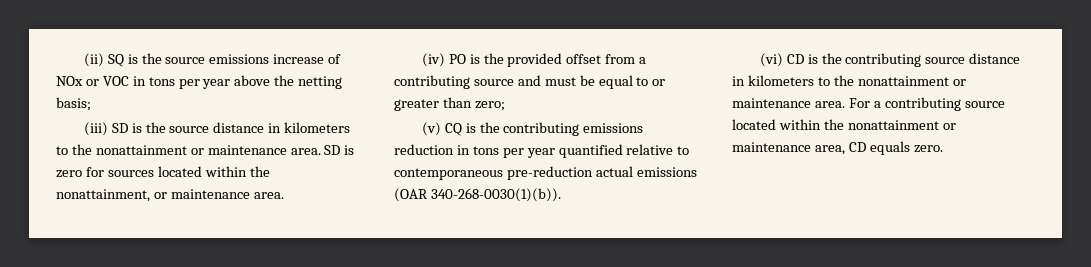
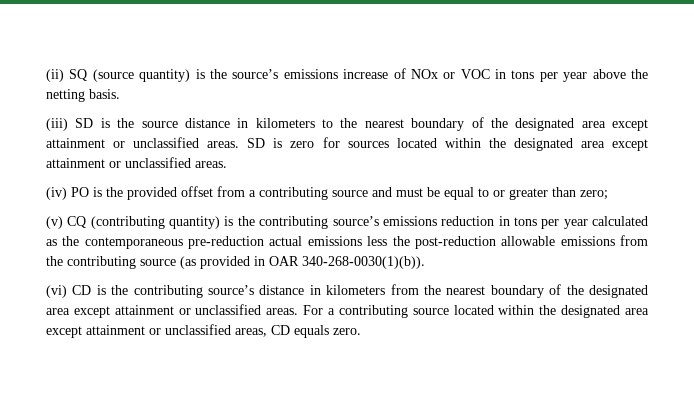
- (ii) SQ is the source emissions increase of NOx or VOC in tons per year above the netting basis;
+ (ii) SQ (source quantity) is the source’s emissions increase of NOx or VOC in tons per year above the netting basis.
- (iii) SD is the source distance in kilometers to the nonattainment or maintenance area.
+ (iii) SD is the source distance in kilometers to the nearest boundary of the designated area except attainment or unclassified areas.
- SD is zero for sources located within the nonattainment, or maintenance area.
+ SD is zero for sources located within the designated area except attainment or unclassified areas.
- (v) CQ is the contributing emissions reduction in tons per year quantified relative to contemporaneous pre-reduction actual emissions (OAR 340-268-0030(1)(b)).
+ (v) CQ (contributing quantity) is the contributing source’s emissions reduction in tons per year calculated as the contemporaneous pre-reduction actual emissions less the post-reduction allowable emissions from the contributing source (as provided in OAR 340-268-0030(1)(b)).
- (vi) CD is the contributing source distance in kilometers to the nonattainment or maintenance area.
+ (vi) CD is the contributing source’s distance in kilometers from the nearest boundary of the designated area except attainment or unclassified areas.
- For a contributing source located within the nonattainment or maintenance area, CD equals zero.
+ For a contributing source located within the designated area except attainment or unclassified areas, CD equals zero.

